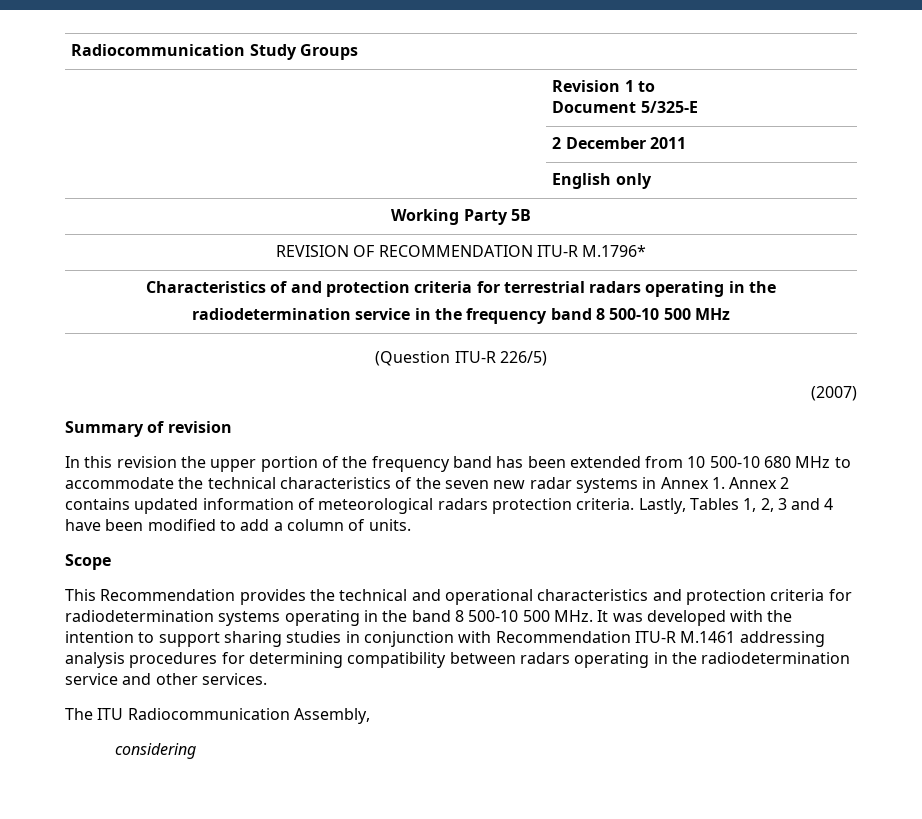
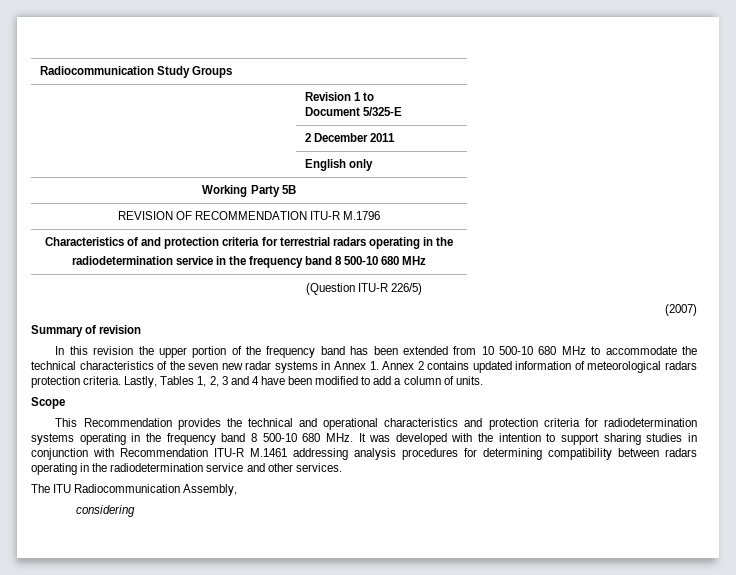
- REVISION OF RECOMMENDATION ITU-R M.1796*
+ REVISION OF RECOMMENDATION ITU-R M.1796
  Characteristics of and protection criteria for terrestrial radars operating in the
- radiodetermination service in the frequency band 8 500-10 500 MHz
+ radiodetermination service in the frequency band 8 500-10 680 MHz
- This Recommendation provides the technical and operational characteristics and protection criteria for radiodetermination systems operating in the band 8 500-10 500 MHz. It was developed with the intention to support sharing studies in conjunction with Recommendation ITU-R M.1461 addressing analysis procedures for determining compatibility between radars operating in the radiodetermination service and other services.
+ This Recommendation provides the technical and operational characteristics and protection criteria for radiodetermination systems operating in the frequency band 8 500-10 680 MHz. It was developed with the intention to support sharing studies in conjunction with Recommendation ITU-R M.1461 addressing analysis procedures for determining compatibility between radars operating in the radiodetermination service and other services.

